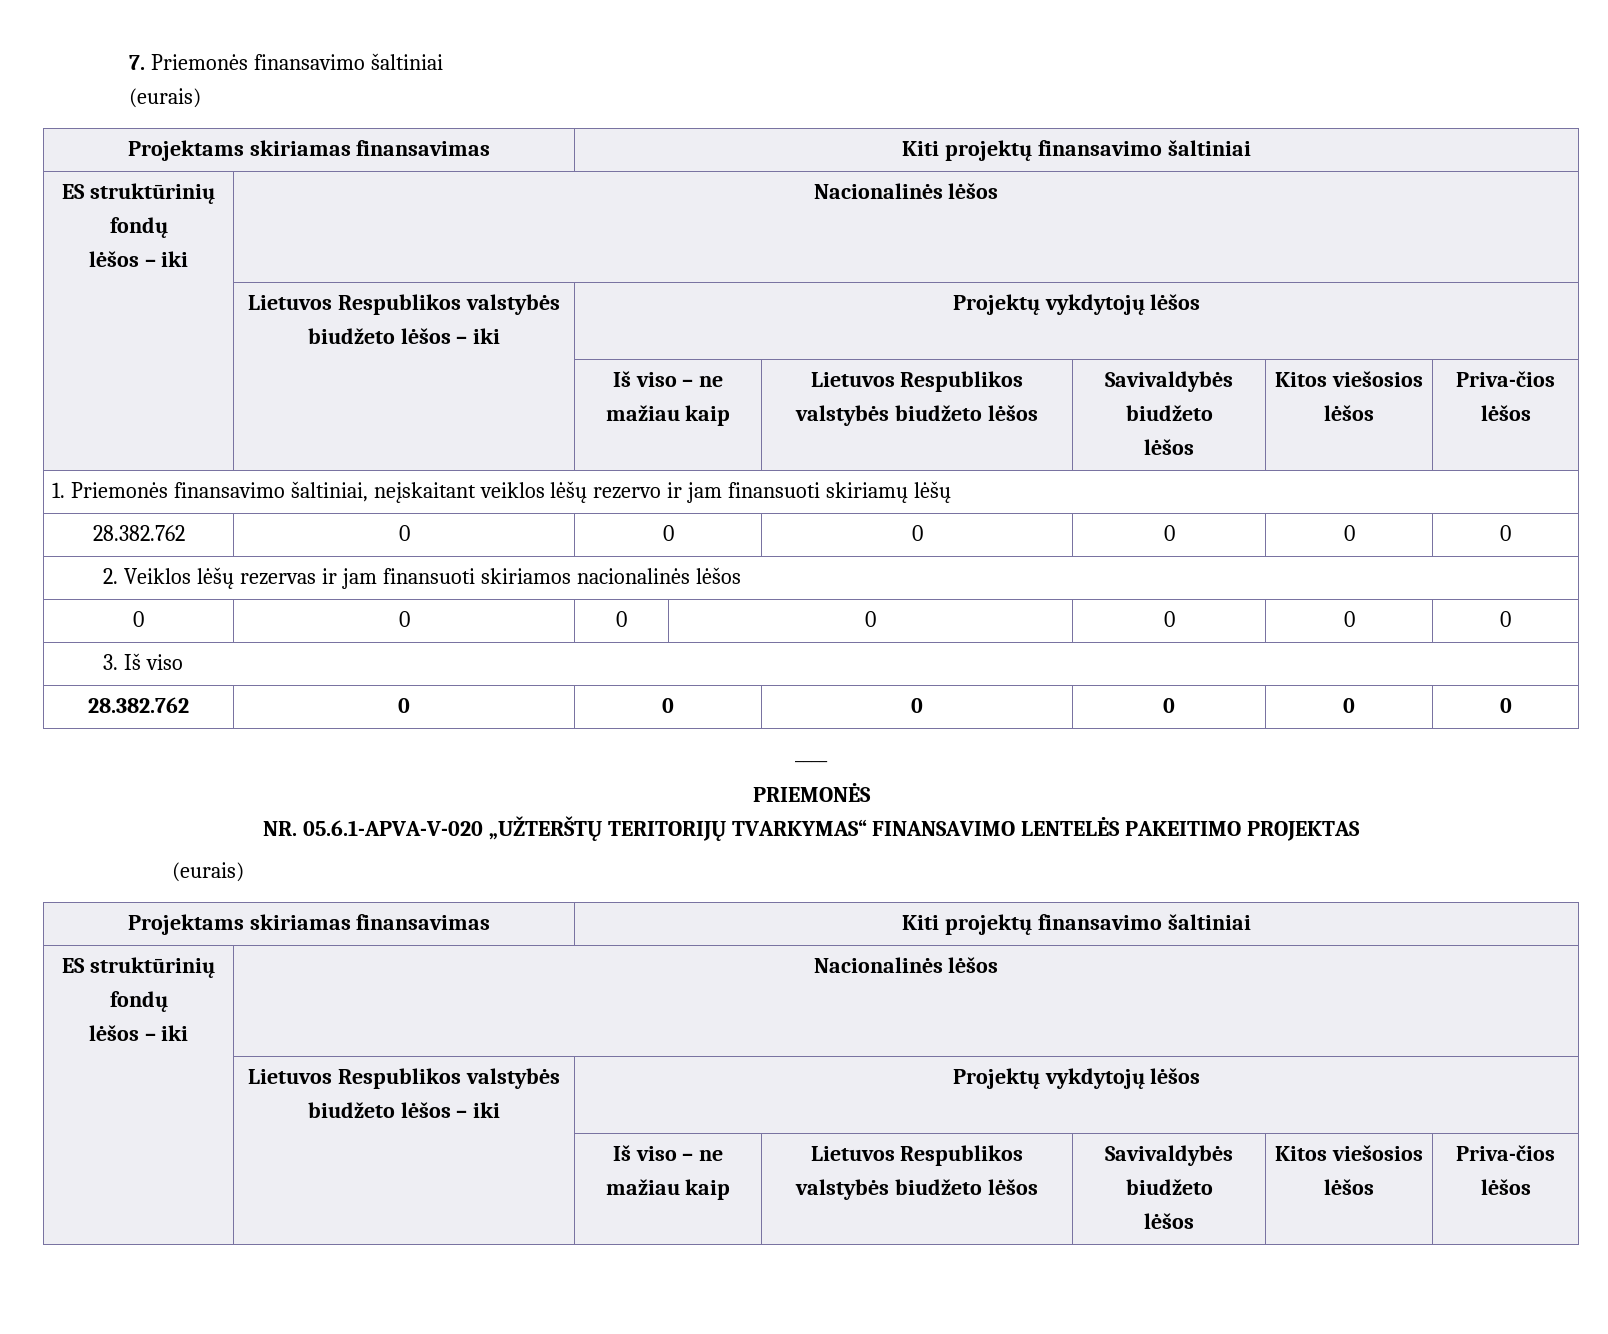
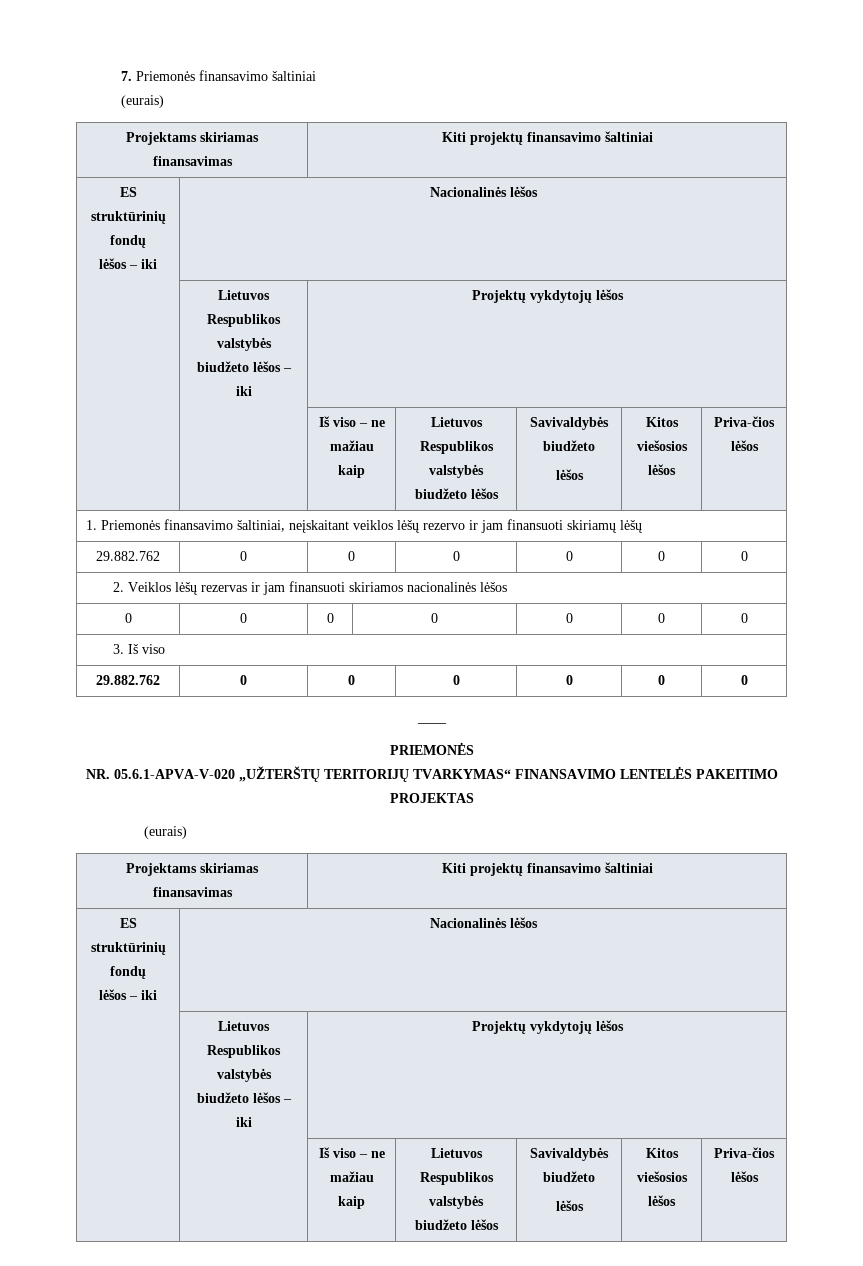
  1. Priemonės finansavimo šaltiniai, neįskaitant veiklos lėšų rezervo ir jam finansuoti skiriamų lėšų
- 28.382.762 | 0 | 0 | 0 | 0 | 0 | 0
+ 29.882.762 | 0 | 0 | 0 | 0 | 0 | 0
  3. Iš viso
- 28.382.762 | 0 | 0 | 0 | 0 | 0 | 0
+ 29.882.762 | 0 | 0 | 0 | 0 | 0 | 0

